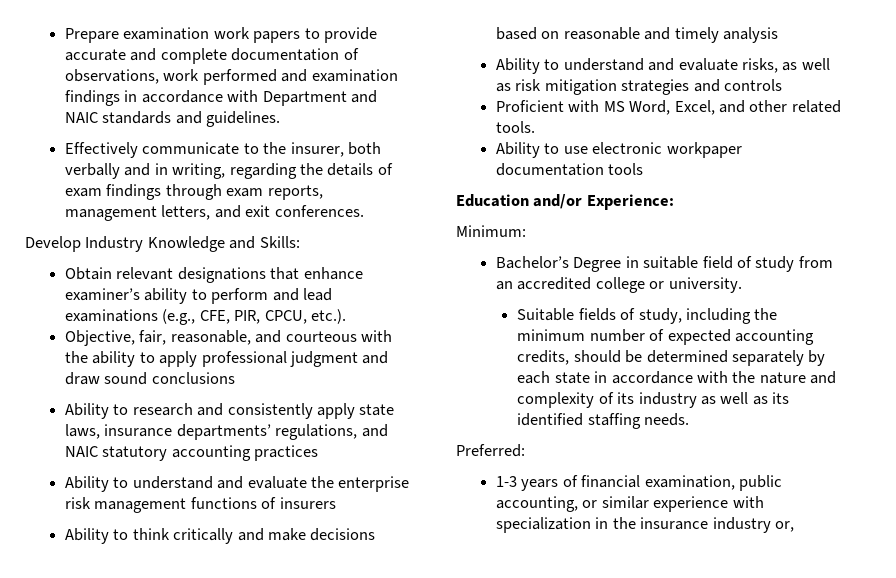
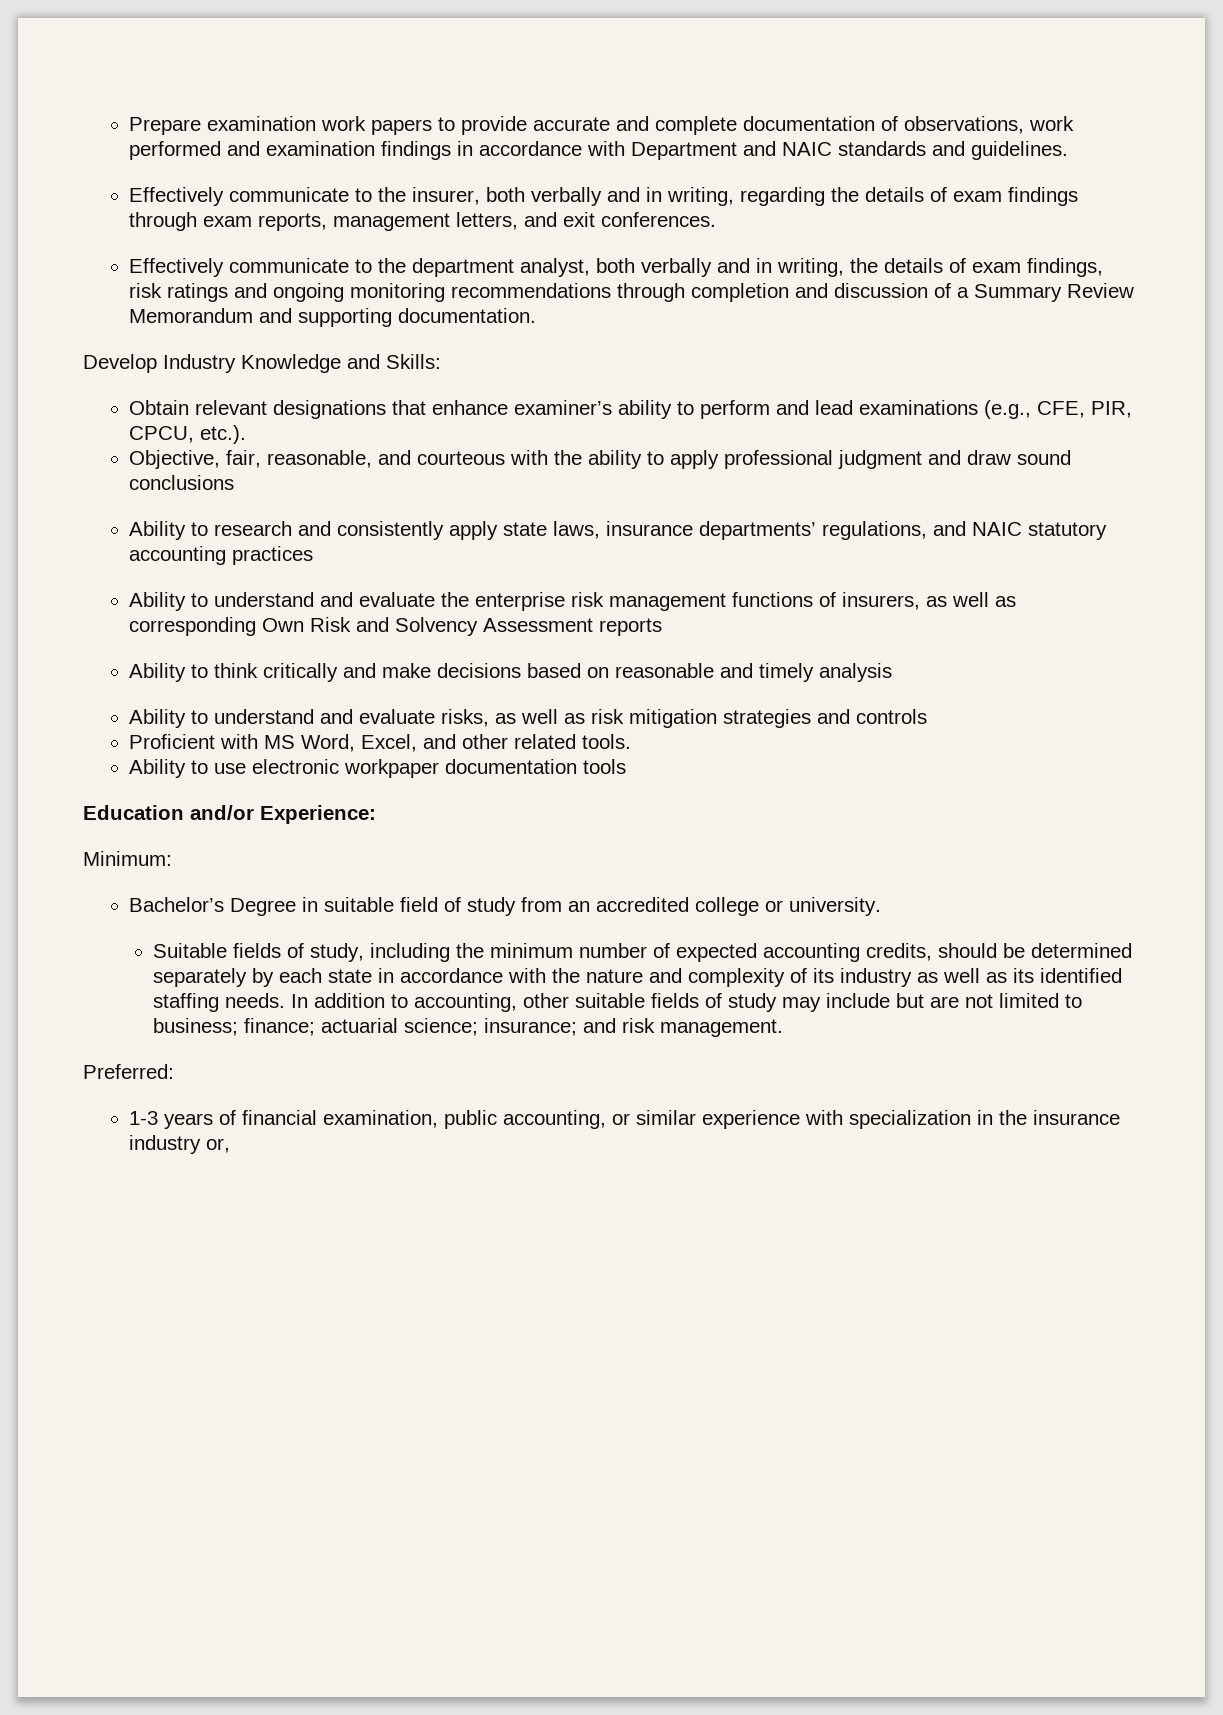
+ Effectively communicate to the department analyst, both verbally and in writing, the details of exam findings, risk ratings and ongoing monitoring recommendations through completion and discussion of a Summary Review Memorandum and supporting documentation.
- Ability to understand and evaluate the enterprise risk management functions of insurers
+ Ability to understand and evaluate the enterprise risk management functions of insurers, as well as corresponding Own Risk and Solvency Assessment reports
+ In addition to accounting, other suitable fields of study may include but are not limited to business; finance; actuarial science; insurance; and risk management.

